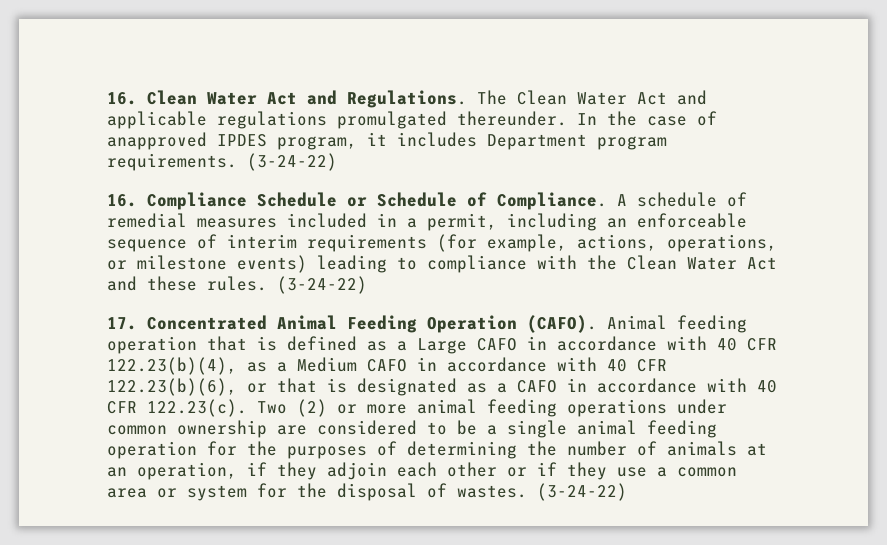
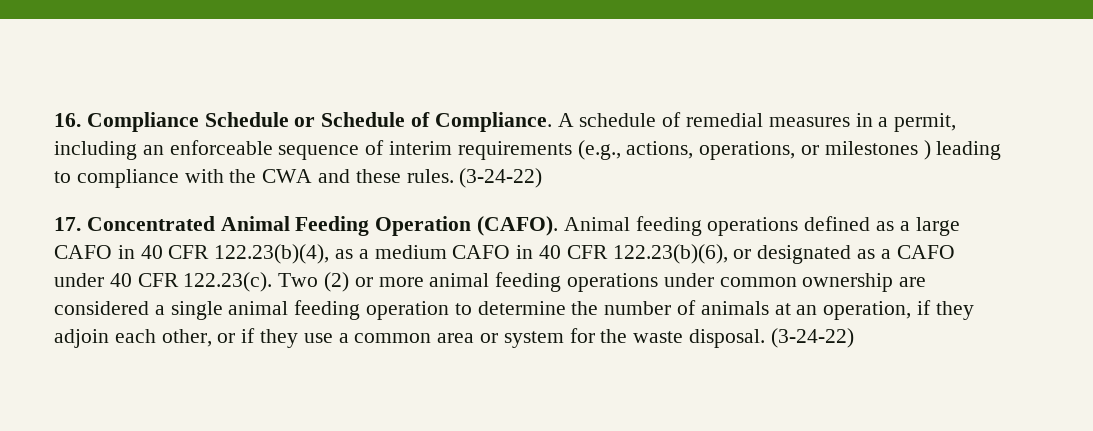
- 16. Clean Water Act and Regulations. The Clean Water Act and applicable regulations promulgated thereunder. In the case of anapproved IPDES program, it includes Department program requirements. (3-24-22)
- A schedule of remedial measures included in a permit, including an enforceable sequence of interim requirements (for example, actions, operations, or milestone events) leading to compliance with the Clean Water Act and these rules.
+ A schedule of remedial measures in a permit, including an enforceable sequence of interim requirements (e.g., actions, operations, or milestones ) leading to compliance with the CWA and these rules.
- Animal feeding operation that is defined as a Large CAFO in accordance with 40 CFR 122.23(b)(4), as a Medium CAFO in accordance with 40 CFR 122.23(b)(6), or that is designated as a CAFO in accordance with 40 CFR 122.23(c). Two (2) or more animal feeding operations under common ownership are considered to be a single animal feeding operation for the purposes of determining the number of animals at an operation, if they adjoin each other or if they use a common area or system for the disposal of wastes.
+ Animal feeding operations defined as a large CAFO in 40 CFR 122.23(b)(4), as a medium CAFO in 40 CFR 122.23(b)(6), or designated as a CAFO under 40 CFR 122.23(c). Two (2) or more animal feeding operations under common ownership are considered a single animal feeding operation to determine the number of animals at an operation, if they adjoin each other, or if they use a common area or system for the waste disposal.

